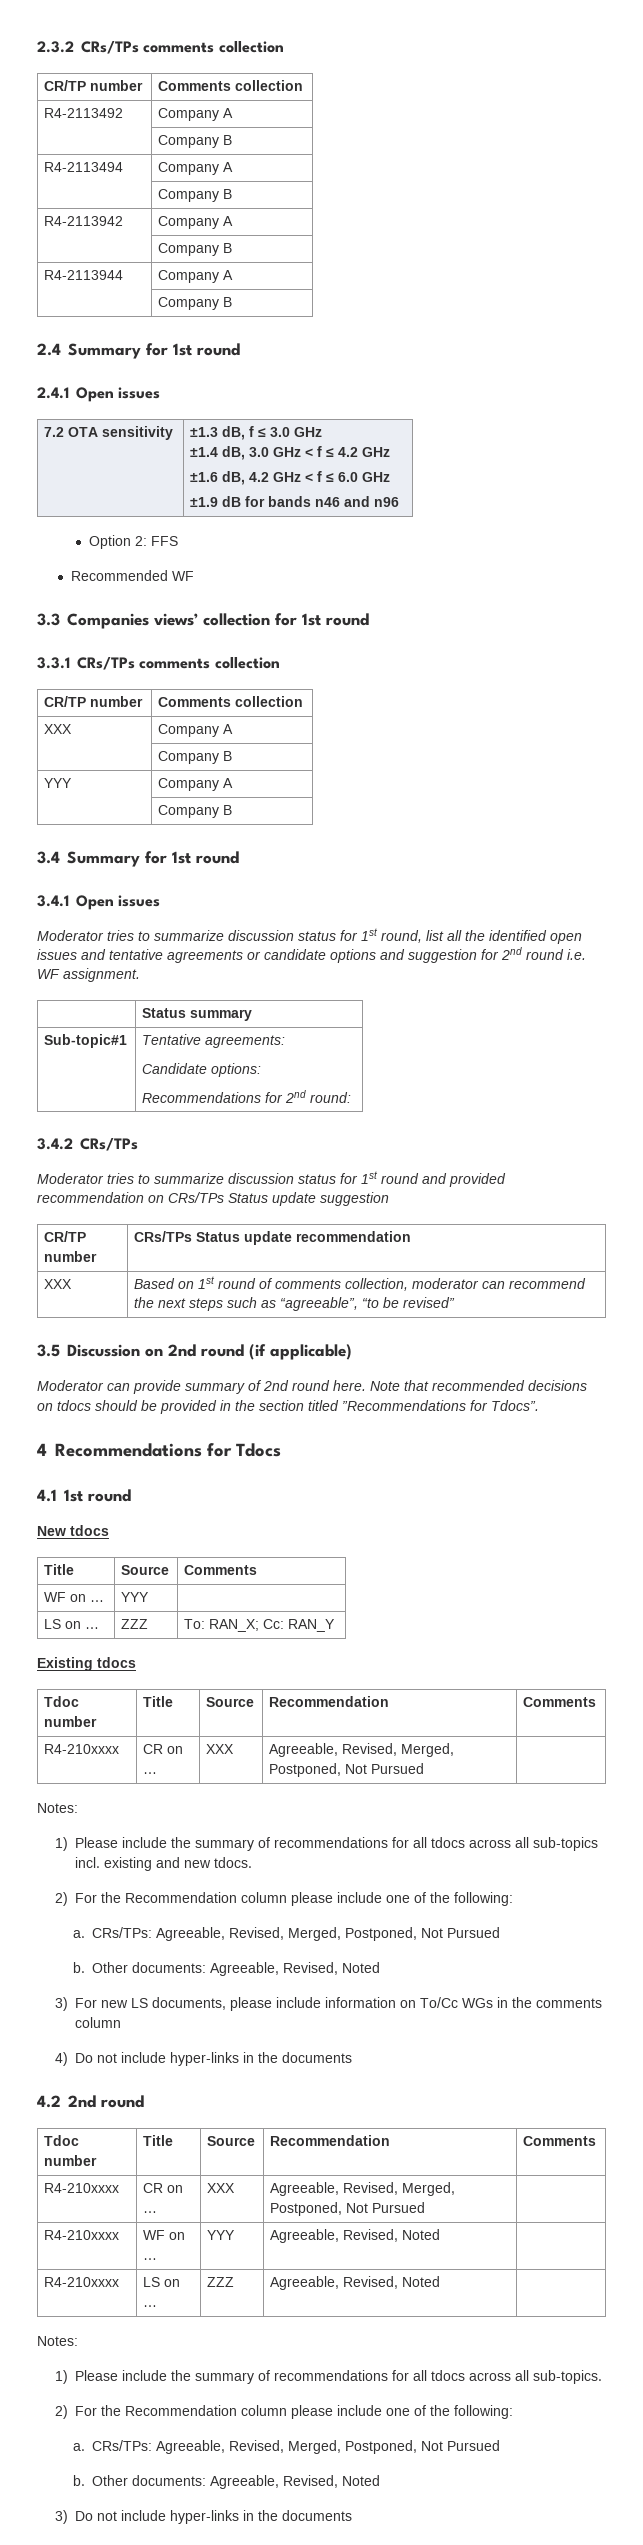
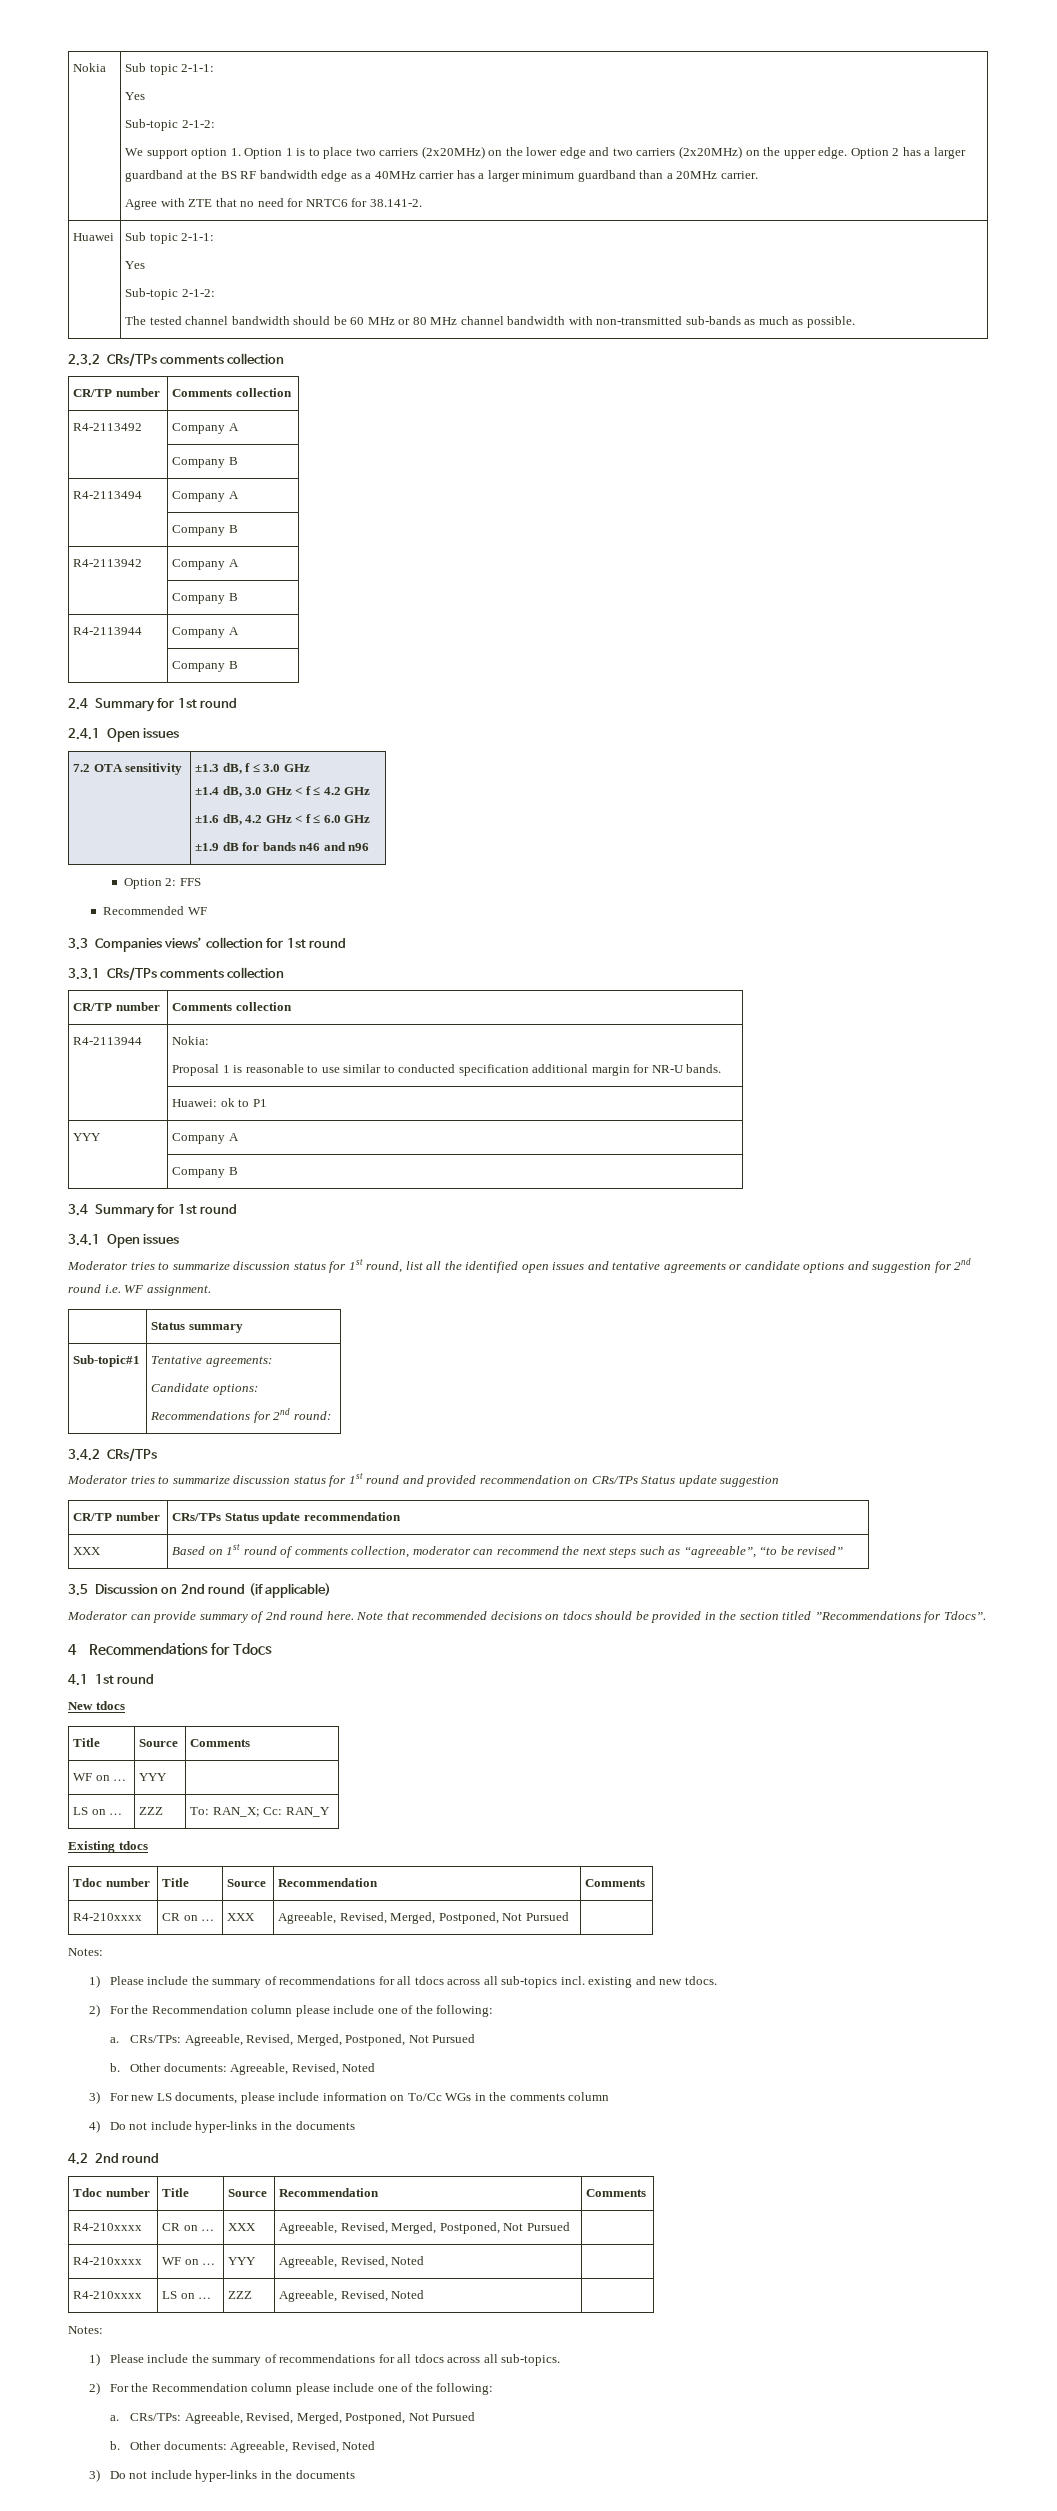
+ Nokia | Sub topic 2-1-1:
+ Yes
+ Sub-topic 2-1-2:
+ We support option 1. Option 1 is to place two carriers (2x20MHz) on the lower edge and two carriers (2x20MHz) on the upper edge. Option 2 has a larger guardband at the BS RF bandwidth edge as a 40MHz carrier has a larger minimum guardband than a 20MHz carrier.
+ Agree with ZTE that no need for NRTC6 for 38.141-2.
+ Huawei | Sub topic 2-1-1:
+ Yes
+ Sub-topic 2-1-2:
+ The tested channel bandwidth should be 60 MHz or 80 MHz channel bandwidth with non-transmitted sub-bands as much as possible.
- XXX | Company A
- | Company B
+ R4-2113944 | Nokia:
+ Proposal 1 is reasonable to use similar to conducted specification additional margin for NR-U bands.
+ | Huawei: ok to P1

